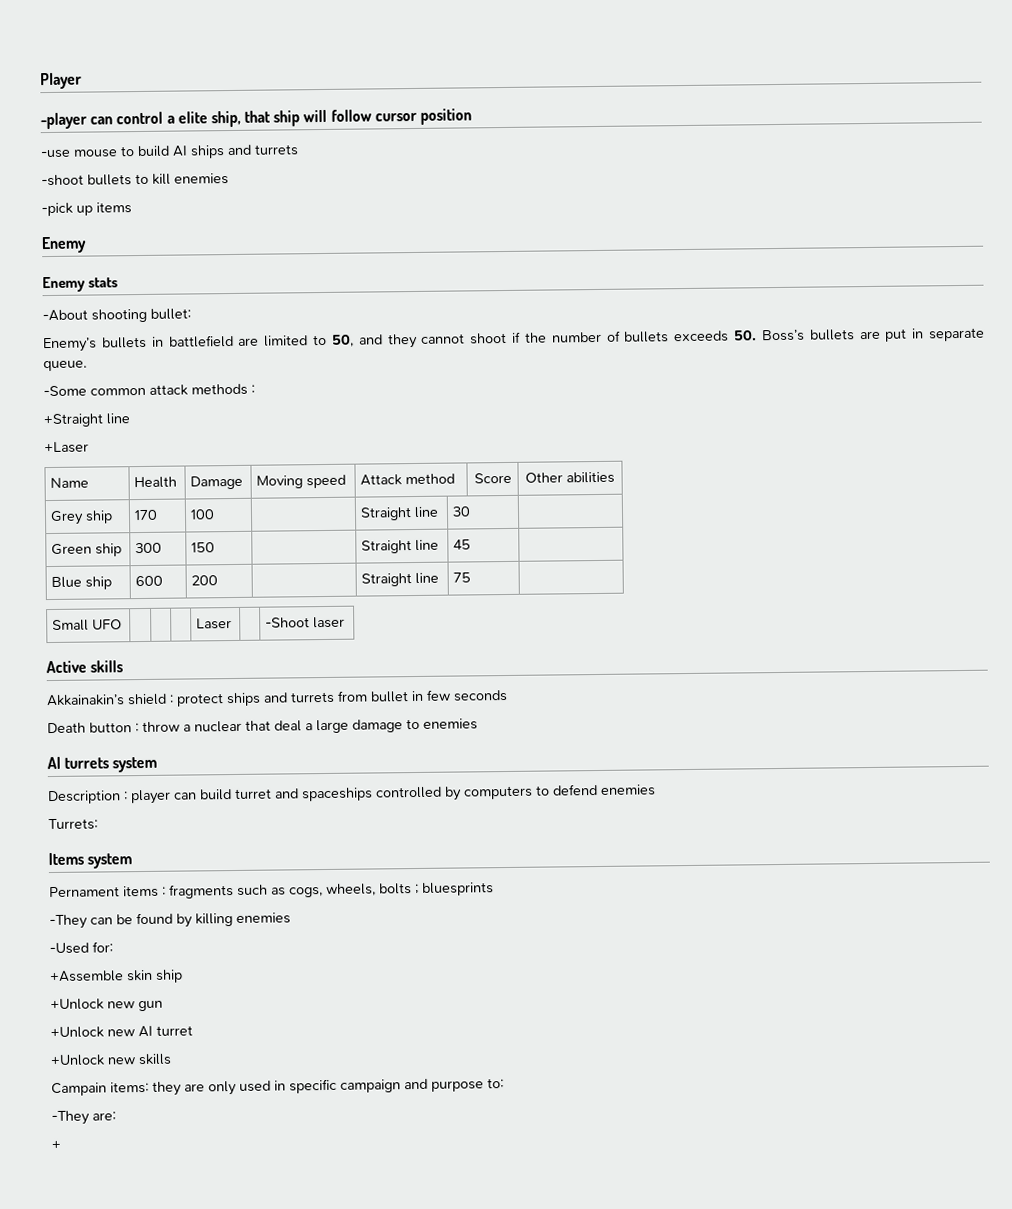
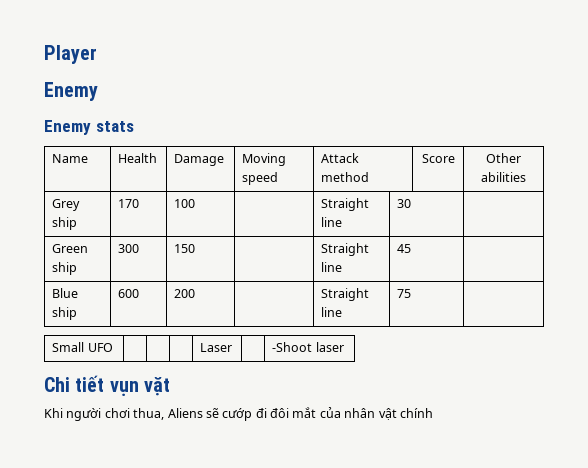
  Player
- -player can control a elite ship, that ship will follow cursor position
- -use mouse to build AI ships and turrets
- -shoot bullets to kill enemies
- -pick up items
  Enemy
  Enemy stats
- -About shooting bullet:
- Enemy’s bullets in battlefield are limited to 50, and they cannot shoot if the number of bullets exceeds 50. Boss’s bullets are put in separate queue.
- -Some common attack methods :
- +Straight line
- +Laser
- Active skills
- Akkainakin’s shield : protect ships and turrets from bullet in few seconds
- Death button : throw a nuclear that deal a large damage to enemies
- AI turrets system
- Description : player can build turret and spaceships controlled by computers to defend enemies
- Turrets:
- Items system
- Pernament items : fragments such as cogs, wheels, bolts ; bluesprints
- -They can be found by killing enemies
- -Used for:
- +Assemble skin ship
- +Unlock new gun
- +Unlock new AI turret
- +Unlock new skills
- Campain items: they are only used in specific campaign and purpose to:
- -They are:
- +
+ Chi tiết vụn vặt
+ Khi người chơi thua, Aliens sẽ cướp đi đôi mắt của nhân vật chính

